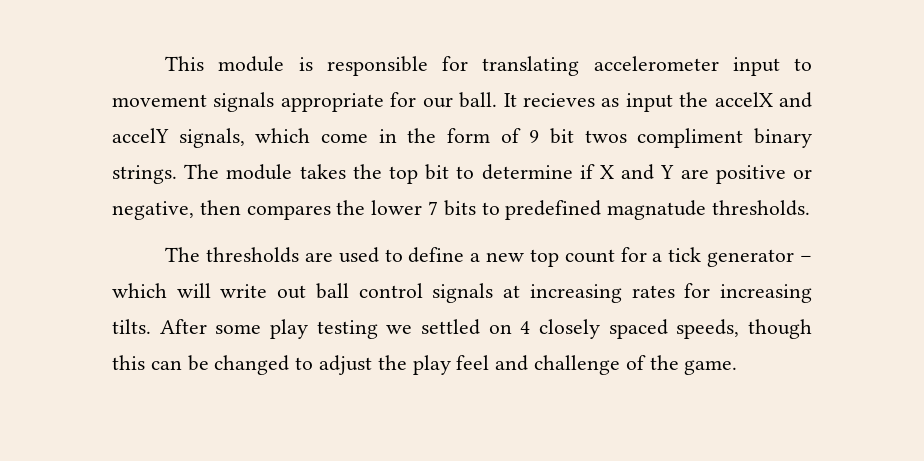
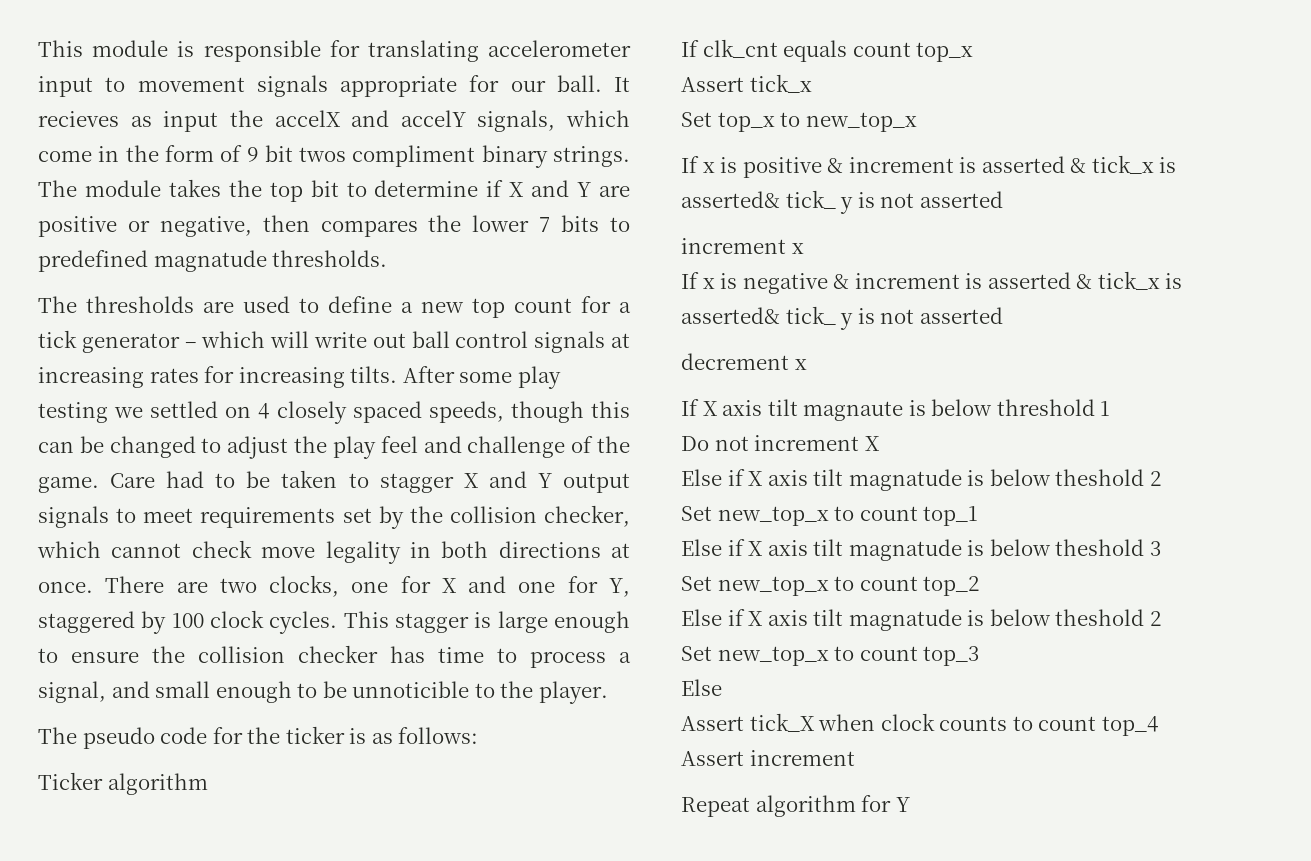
+ Care had to be taken to stagger X and Y output signals to meet requirements set by the collision checker, which cannot check move legality in both directions at once. There are two clocks, one for X and one for Y, staggered by 100 clock cycles. This stagger is large enough to ensure the collision checker has time to process a signal, and small enough to be unnoticible to the player.
+ The pseudo code for the ticker is as follows:
+ Ticker algorithm
+ If clk_cnt equals count top_x
+ Assert tick_x
+ Set top_x to new_top_x
+ If x is positive & increment is asserted & tick_x is asserted& tick_ y is not asserted
+ increment x
+ If x is negative & increment is asserted & tick_x is asserted& tick_ y is not asserted
+ decrement x
+ If X axis tilt magnaute is below threshold 1
+ Do not increment X
+ Else if X axis tilt magnatude is below theshold 2
+ Set new_top_x to count top_1
+ Else if X axis tilt magnatude is below theshold 3
+ Set new_top_x to count top_2
+ Else if X axis tilt magnatude is below theshold 2
+ Set new_top_x to count top_3
+ Else
+ Assert tick_X when clock counts to count top_4
+ Assert increment
+ Repeat algorithm for Y

